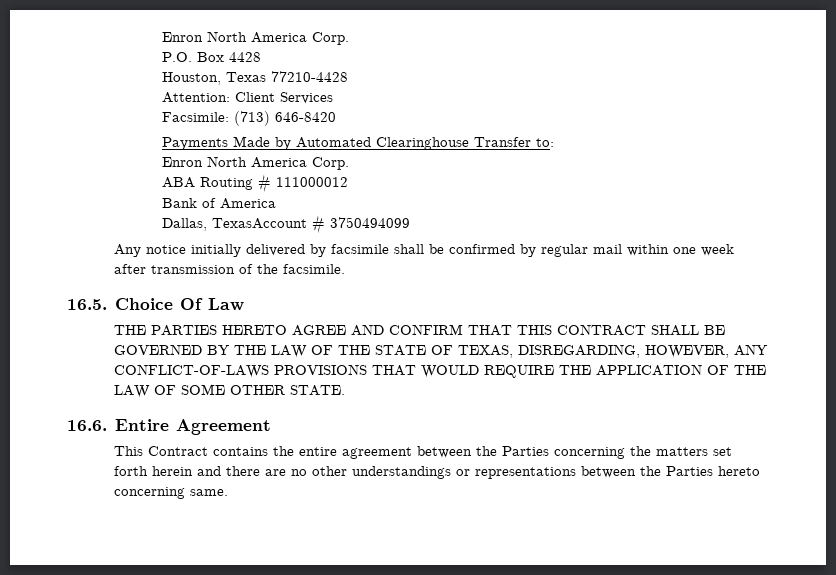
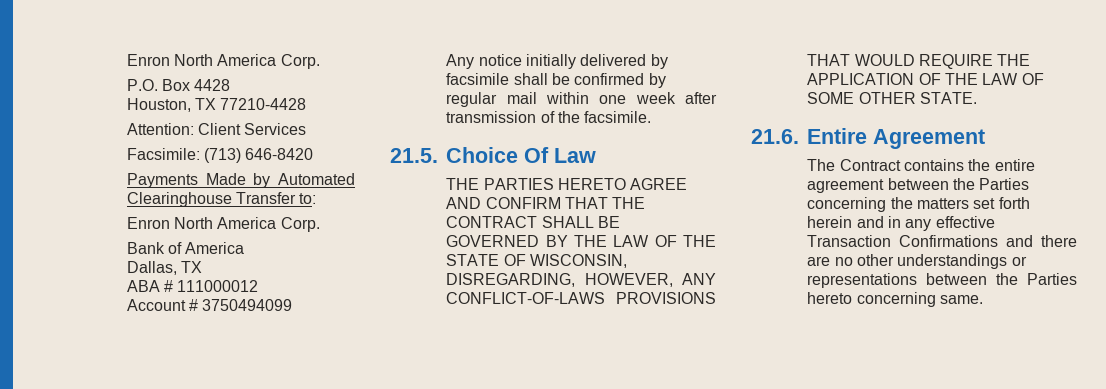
- Houston, Texas 77210-4428
+ Houston, TX 77210-4428
- ABA Routing # 111000012
- Dallas, TexasAccount # 3750494099
+ Dallas, TX
+ ABA # 111000012
+ Account # 3750494099
- 16.5. Choice Of Law
+ 21.5. Choice Of Law
- THE PARTIES HERETO AGREE AND CONFIRM THAT THIS CONTRACT SHALL BE GOVERNED BY THE LAW OF THE STATE OF TEXAS, DISREGARDING, HOWEVER, ANY CONFLICT-OF-LAWS PROVISIONS THAT WOULD REQUIRE THE APPLICATION OF THE LAW OF SOME OTHER STATE.
+ THE PARTIES HERETO AGREE AND CONFIRM THAT THE CONTRACT SHALL BE GOVERNED BY THE LAW OF THE STATE OF WISCONSIN, DISREGARDING, HOWEVER, ANY CONFLICT-OF-LAWS PROVISIONS THAT WOULD REQUIRE THE APPLICATION OF THE LAW OF SOME OTHER STATE.
- 16.6. Entire Agreement
+ 21.6. Entire Agreement
- This Contract contains the entire agreement between the Parties concerning the matters set forth herein and there are no other understandings or representations between the Parties hereto concerning same.
+ The Contract contains the entire agreement between the Parties concerning the matters set forth herein and in any effective Transaction Confirmations and there are no other understandings or representations between the Parties hereto concerning same.

